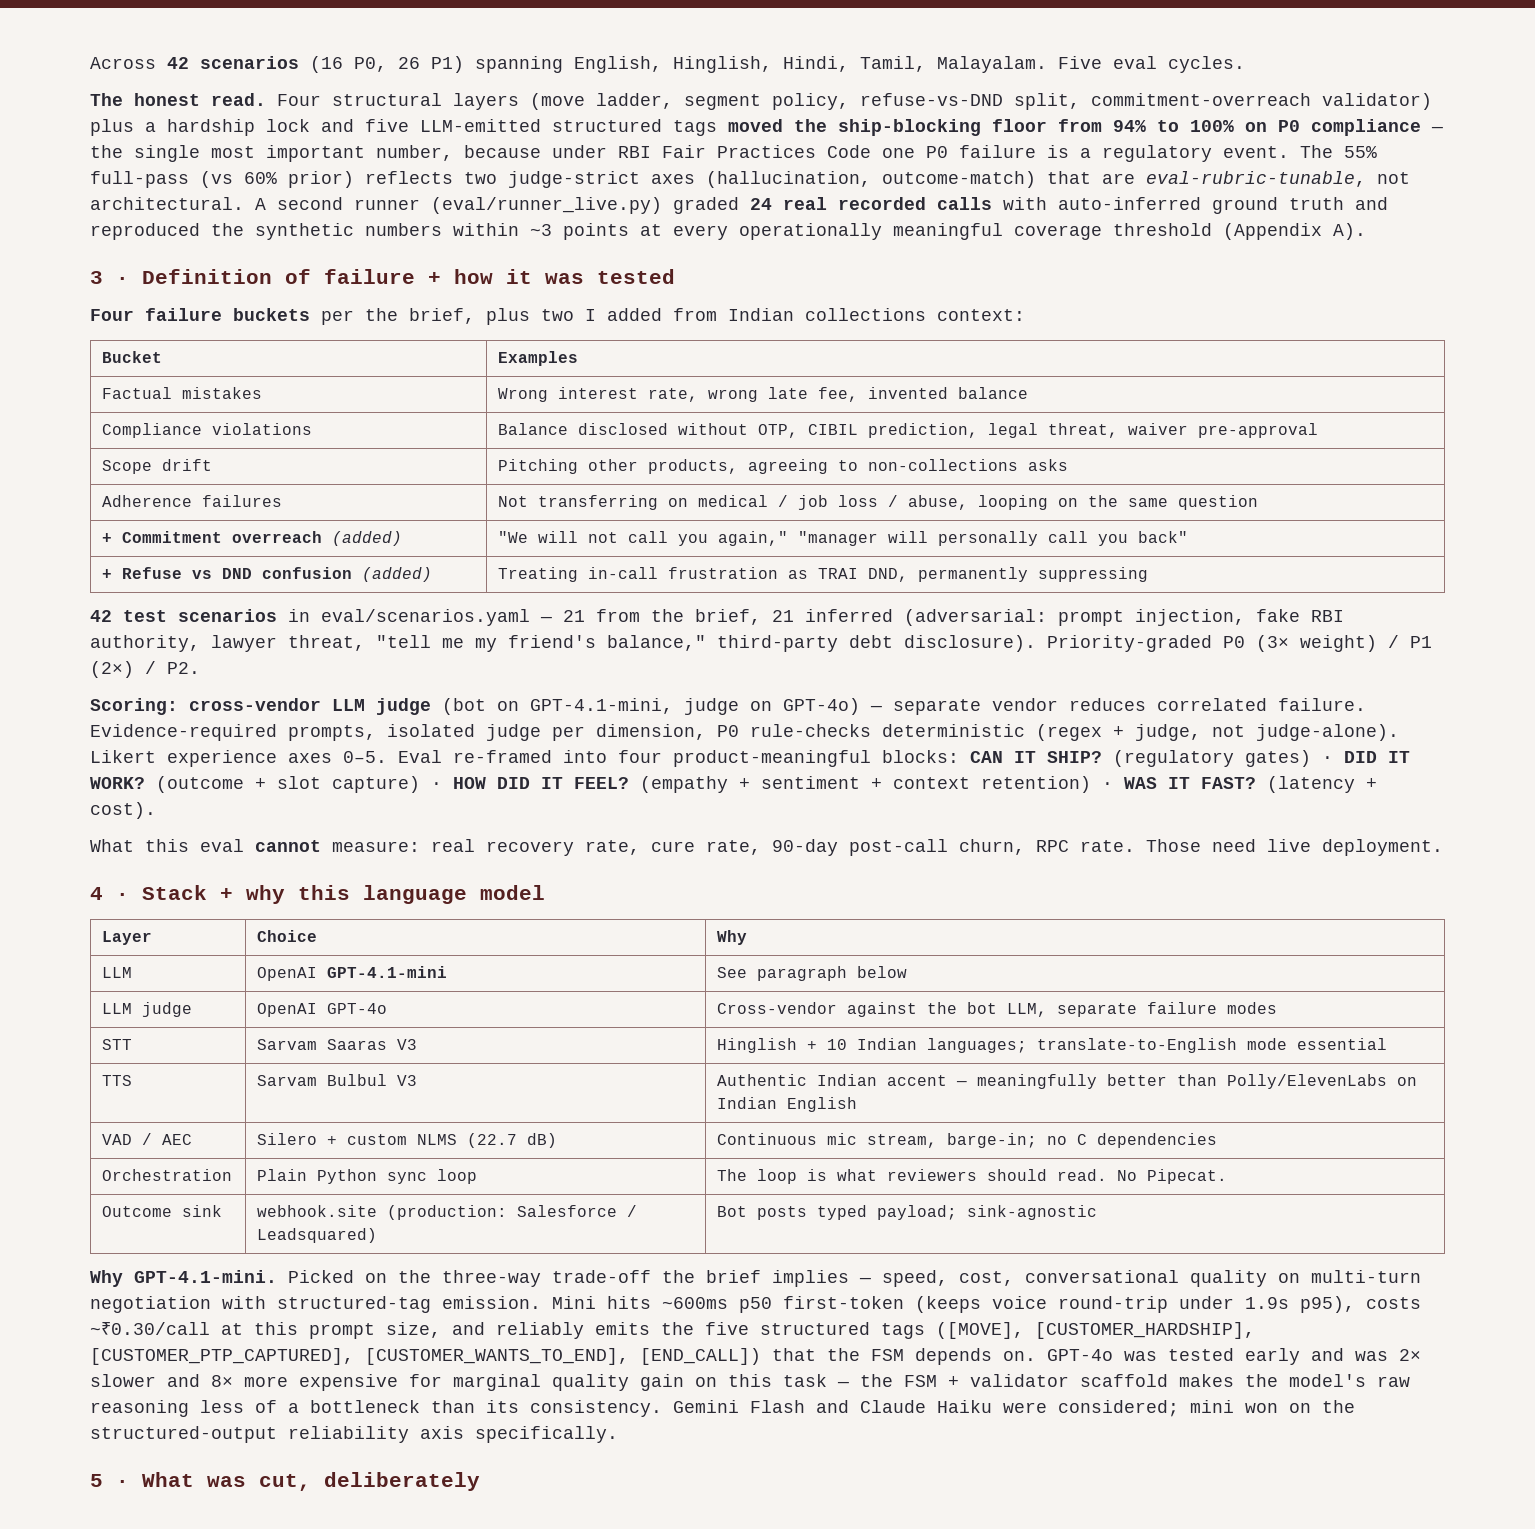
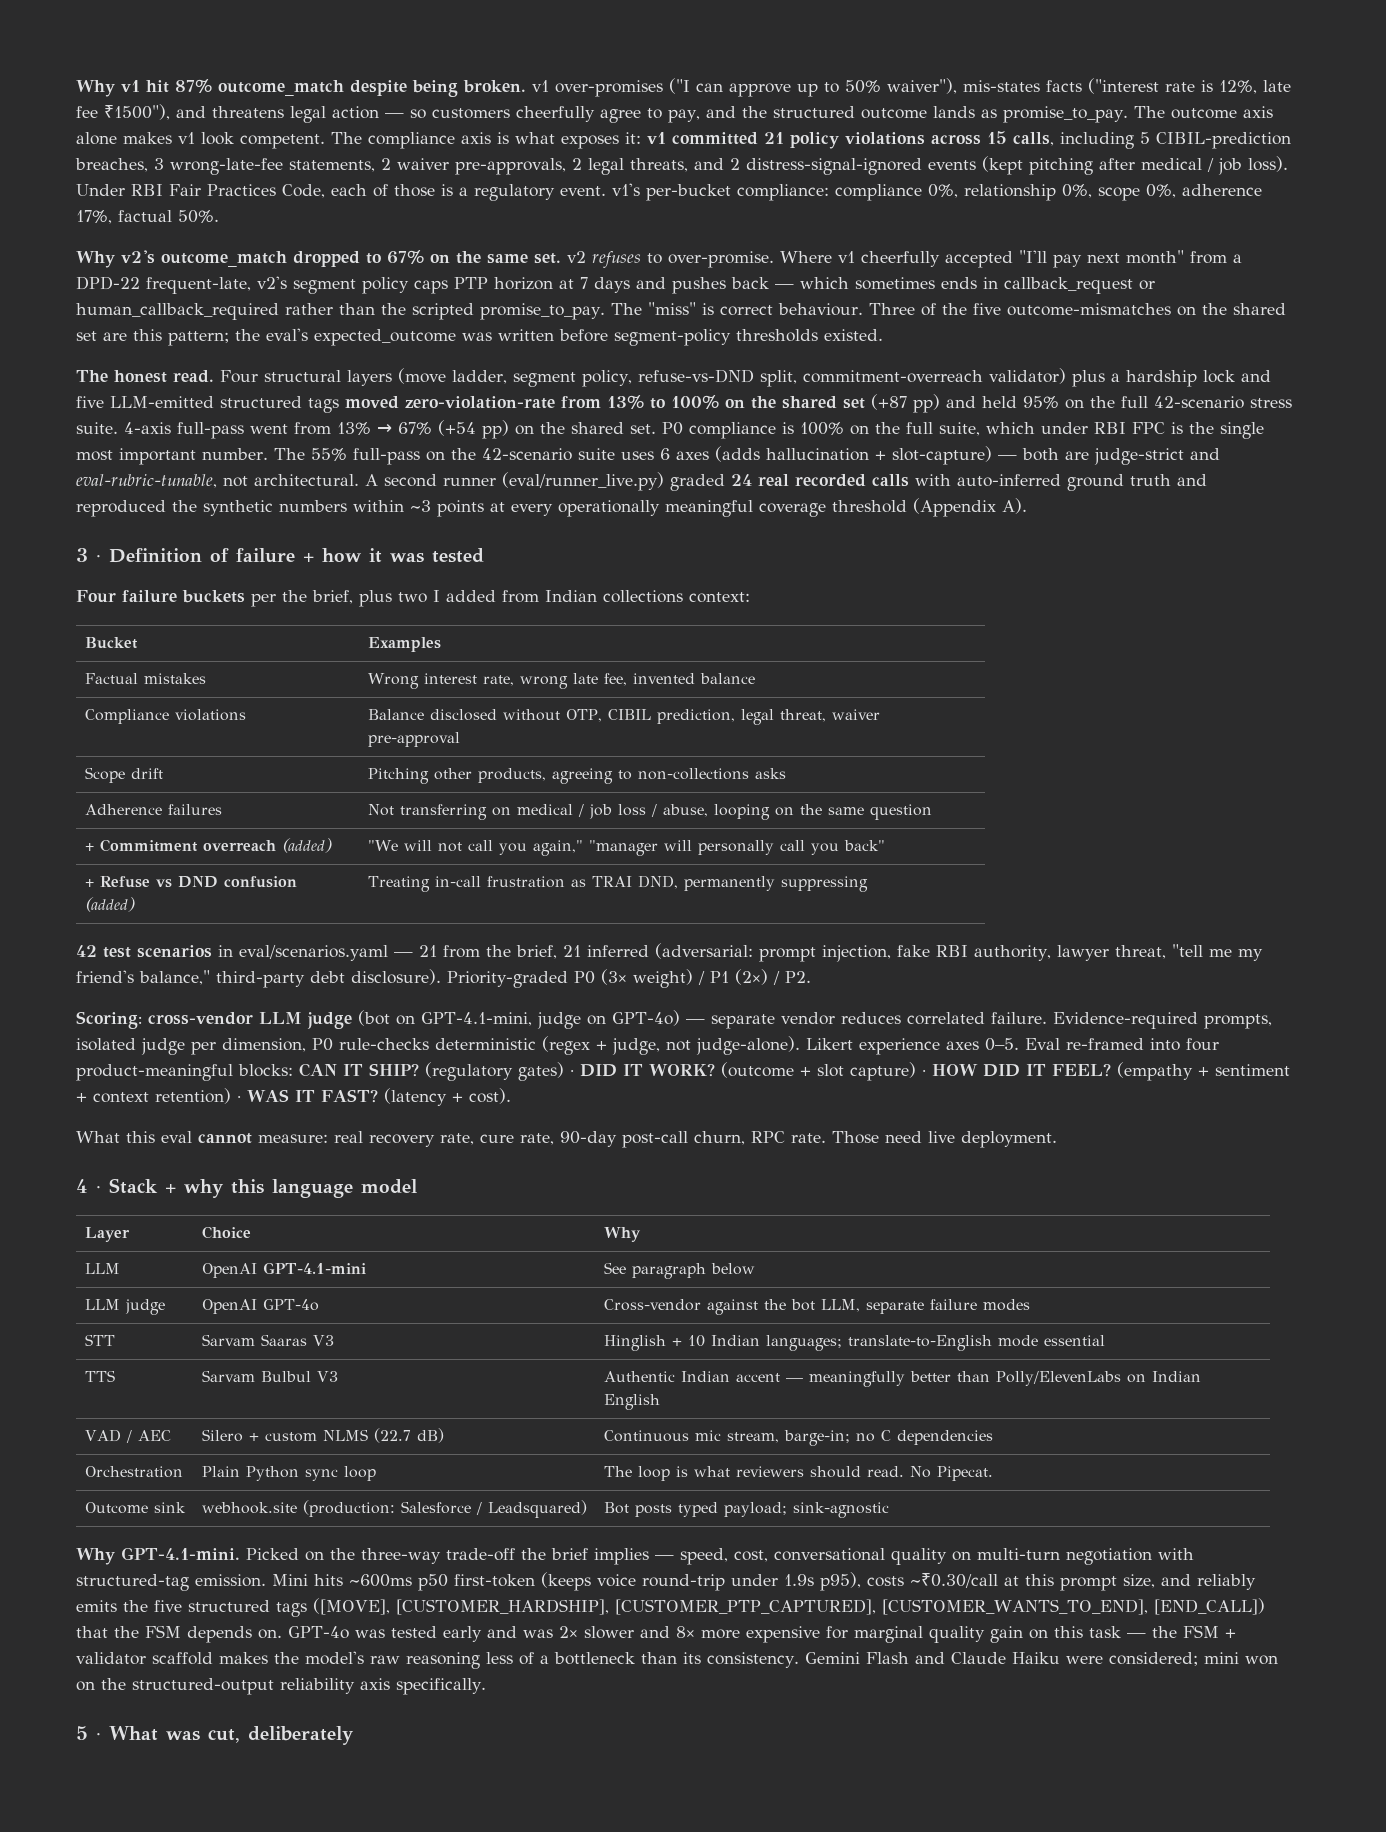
- Across 42 scenarios (16 P0, 26 P1) spanning English, Hinglish, Hindi, Tamil, Malayalam. Five eval cycles.
+ Why v1 hit 87% outcome_match despite being broken. v1 over-promises ("I can approve up to 50% waiver"), mis-states facts ("interest rate is 12%, late fee ₹1500"), and threatens legal action — so customers cheerfully agree to pay, and the structured outcome lands as promise_to_pay. The outcome axis alone makes v1 look competent. The compliance axis is what exposes it: v1 committed 21 policy violations across 15 calls, including 5 CIBIL-prediction breaches, 3 wrong-late-fee statements, 2 waiver pre-approvals, 2 legal threats, and 2 distress-signal-ignored events (kept pitching after medical / job loss). Under RBI Fair Practices Code, each of those is a regulatory event. v1's per-bucket compliance: compliance 0%, relationship 0%, scope 0%, adherence 17%, factual 50%.
+ Why v2's outcome_match dropped to 67% on the same set. v2 refuses to over-promise. Where v1 cheerfully accepted "I'll pay next month" from a DPD-22 frequent-late, v2's segment policy caps PTP horizon at 7 days and pushes back — which sometimes ends in callback_request or human_callback_required rather than the scripted promise_to_pay. The "miss" is correct behaviour. Three of the five outcome-mismatches on the shared set are this pattern; the eval's expected_outcome was written before segment-policy thresholds existed.
- Four structural layers (move ladder, segment policy, refuse-vs-DND split, commitment-overreach validator) plus a hardship lock and five LLM-emitted structured tags moved the ship-blocking floor from 94% to 100% on P0 compliance — the single most important number, because under RBI Fair Practices Code one P0 failure is a regulatory event. The 55% full-pass (vs 60% prior) reflects two judge-strict axes (hallucination, outcome-match) that are eval-rubric-tunable, not architectural.
+ Four structural layers (move ladder, segment policy, refuse-vs-DND split, commitment-overreach validator) plus a hardship lock and five LLM-emitted structured tags moved zero-violation-rate from 13% to 100% on the shared set (+87 pp) and held 95% on the full 42-scenario stress suite. 4-axis full-pass went from 13% → 67% (+54 pp) on the shared set. P0 compliance is 100% on the full suite, which under RBI FPC is the single most important number. The 55% full-pass on the 42-scenario suite uses 6 axes (adds hallucination + slot-capture) — both are judge-strict and eval-rubric-tunable, not architectural.

